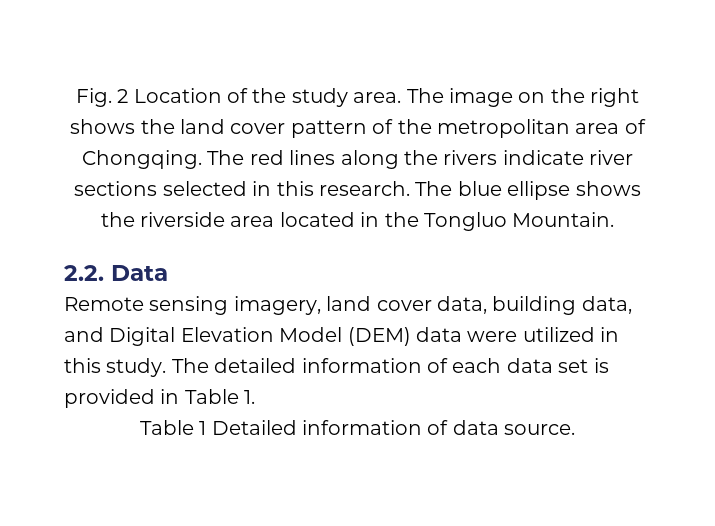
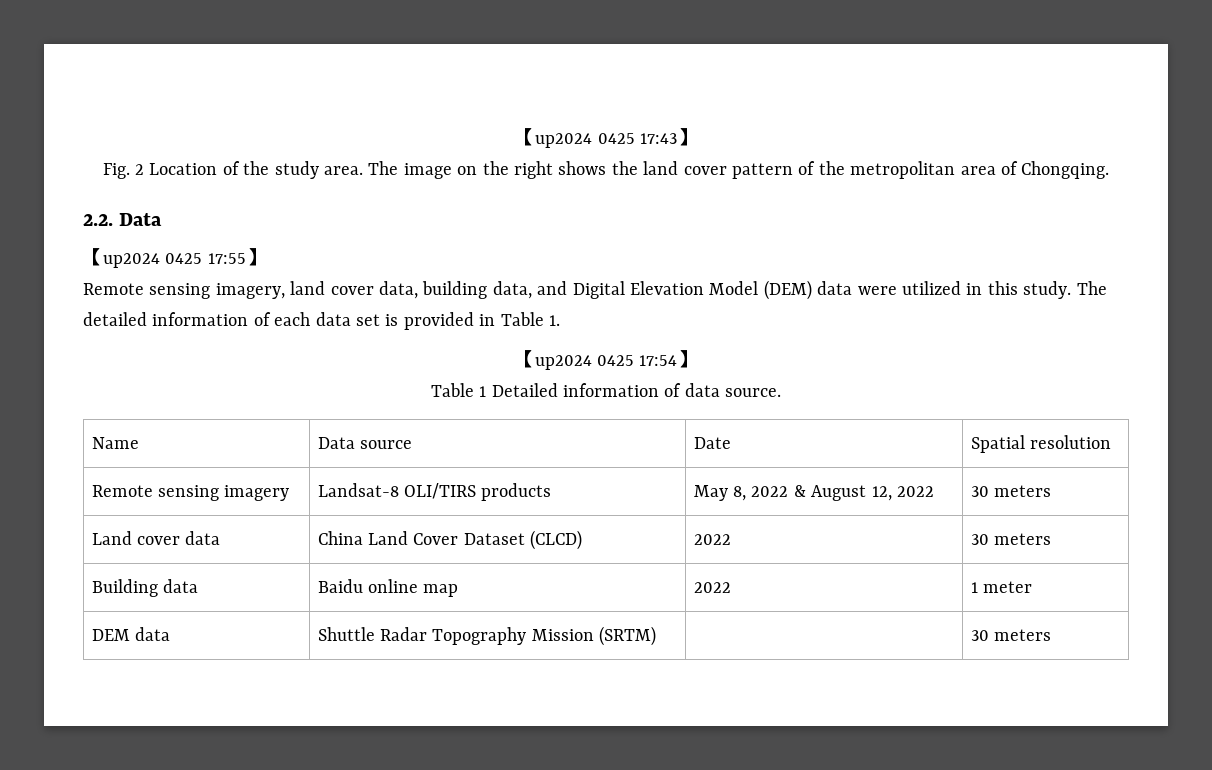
+ 【up2024 0425 17:43】
- The image on the right shows the land cover pattern of the metropolitan area of Chongqing. The red lines along the rivers indicate river sections selected in this research. The blue ellipse shows the riverside area located in the Tongluo Mountain.
+ The image on the right shows the land cover pattern of the metropolitan area of Chongqing.
  2.2. Data
+ 【up2024 0425 17:55】
+ 【up2024 0425 17:54】
+ Name | Data source | Date | Spatial resolution
+ Remote sensing imagery | Landsat-8 OLI/TIRS products | May 8, 2022 & August 12, 2022 | 30 meters
+ Land cover data | China Land Cover Dataset (CLCD) | 2022 | 30 meters
+ Building data | Baidu online map | 2022 | 1 meter
+ DEM data | Shuttle Radar Topography Mission (SRTM) | | 30 meters

